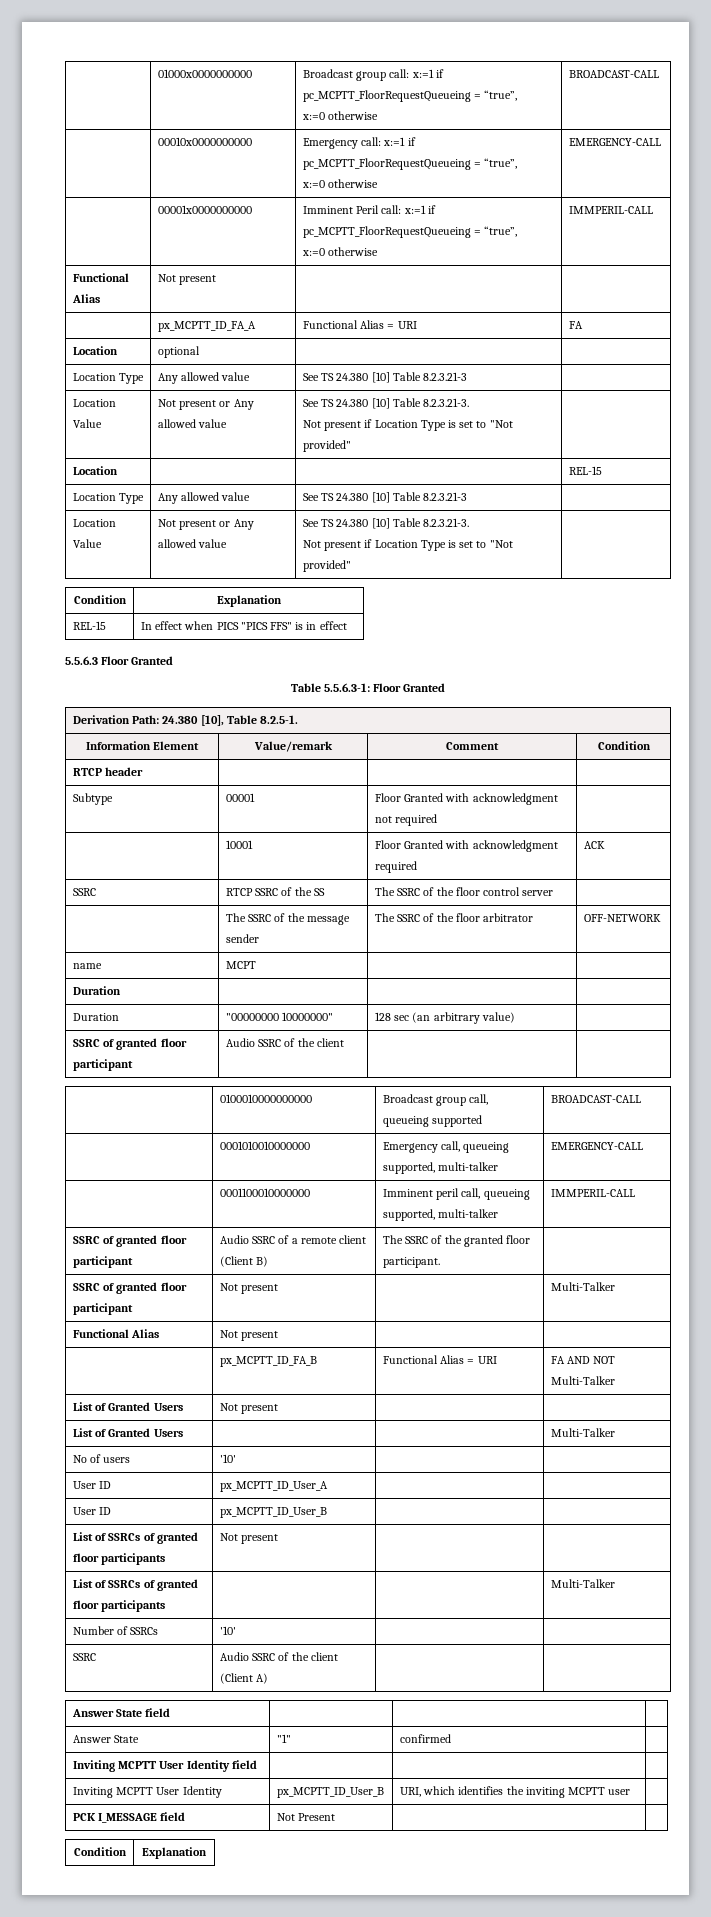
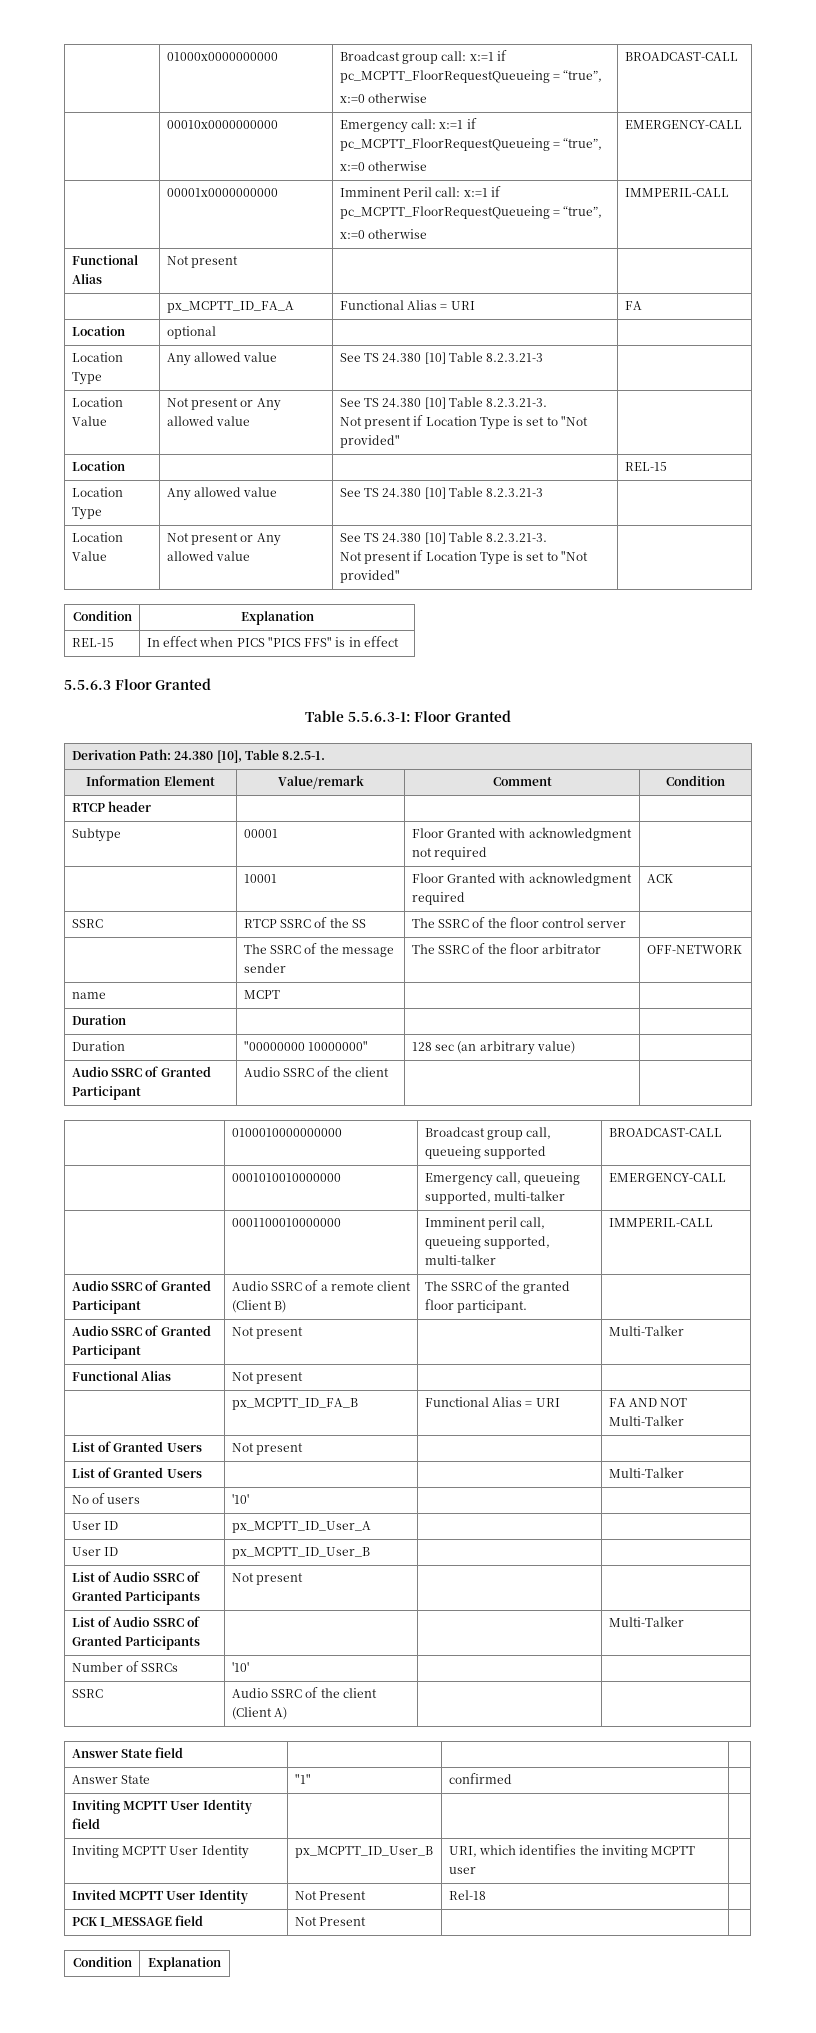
- SSRC of granted floor participant | Audio SSRC of the client | |
+ Audio SSRC of Granted Participant | Audio SSRC of the client | |
- SSRC of granted floor participant | Audio SSRC of a remote client (Client B) | The SSRC of the granted floor participant. |
+ Audio SSRC of Granted Participant | Audio SSRC of a remote client (Client B) | The SSRC of the granted floor participant. |
- SSRC of granted floor participant | Not present | | Multi-Talker
+ Audio SSRC of Granted Participant | Not present | | Multi-Talker
- List of SSRCs of granted floor participants | Not present | |
- List of SSRCs of granted floor participants | | | Multi-Talker
+ List of Audio SSRC of Granted Participants | Not present | |
+ List of Audio SSRC of Granted Participants | | | Multi-Talker
+ Invited MCPTT User Identity | Not Present | Rel-18 |

